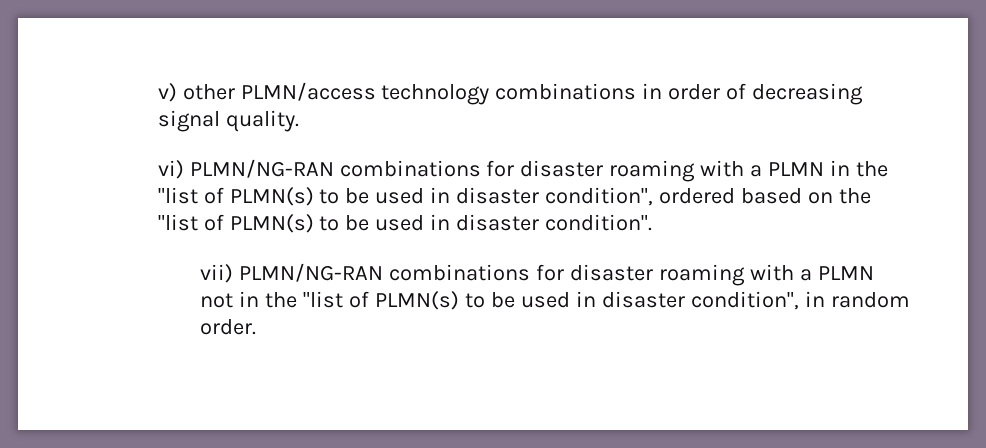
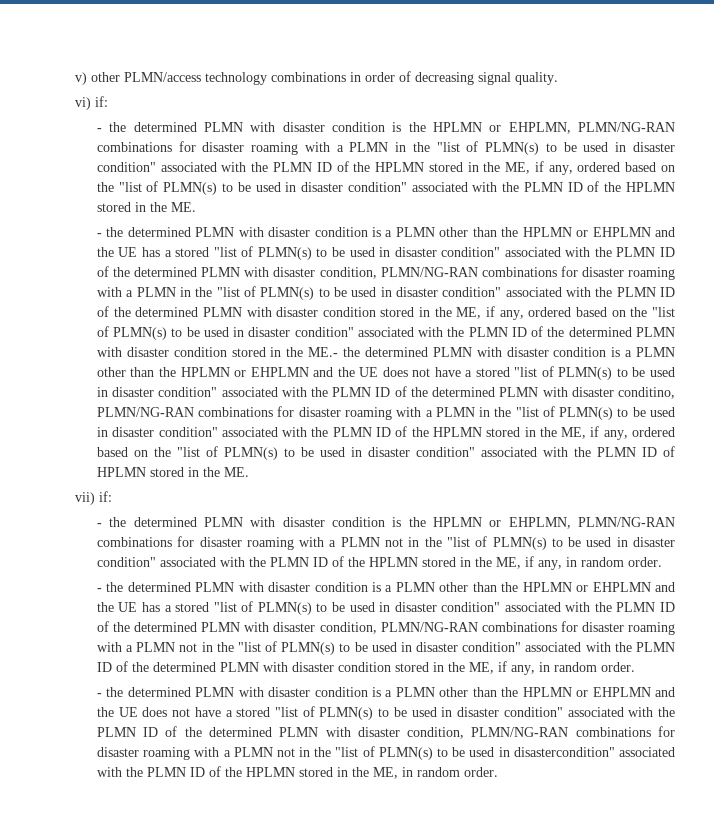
- vi) PLMN/NG-RAN combinations for disaster roaming with a PLMN in the "list of PLMN(s) to be used in disaster condition", ordered based on the "list of PLMN(s) to be used in disaster condition".
- vii) PLMN/NG-RAN combinations for disaster roaming with a PLMN not in the "list of PLMN(s) to be used in disaster condition", in random order.
+ vi) if:
+ - the determined PLMN with disaster condition is the HPLMN or EHPLMN, PLMN/NG-RAN combinations for disaster roaming with a PLMN in the "list of PLMN(s) to be used in disaster condition" associated with the PLMN ID of the HPLMN stored in the ME, if any, ordered based on the "list of PLMN(s) to be used in disaster condition" associated with the PLMN ID of the HPLMN stored in the ME.
+ - the determined PLMN with disaster condition is a PLMN other than the HPLMN or EHPLMN and the UE has a stored "list of PLMN(s) to be used in disaster condition" associated with the PLMN ID of the determined PLMN with disaster condition, PLMN/NG-RAN combinations for disaster roaming with a PLMN in the "list of PLMN(s) to be used in disaster condition" associated with the PLMN ID of the determined PLMN with disaster condition stored in the ME, if any, ordered based on the "list of PLMN(s) to be used in disaster condition" associated with the PLMN ID of the determined PLMN with disaster condition stored in the ME.- the determined PLMN with disaster condition is a PLMN other than the HPLMN or EHPLMN and the UE does not have a stored "list of PLMN(s) to be used in disaster condition" associated with the PLMN ID of the determined PLMN with disaster conditino, PLMN/NG-RAN combinations for disaster roaming with a PLMN in the "list of PLMN(s) to be used in disaster condition" associated with the PLMN ID of the HPLMN stored in the ME, if any, ordered based on the "list of PLMN(s) to be used in disaster condition" associated with the PLMN ID of HPLMN stored in the ME.
+ vii) if:
+ - the determined PLMN with disaster condition is the HPLMN or EHPLMN, PLMN/NG-RAN combinations for disaster roaming with a PLMN not in the "list of PLMN(s) to be used in disaster condition" associated with the PLMN ID of the HPLMN stored in the ME, if any, in random order.
+ - the determined PLMN with disaster condition is a PLMN other than the HPLMN or EHPLMN and the UE has a stored "list of PLMN(s) to be used in disaster condition" associated with the PLMN ID of the determined PLMN with disaster condition, PLMN/NG-RAN combinations for disaster roaming with a PLMN not in the "list of PLMN(s) to be used in disaster condition" associated with the PLMN ID of the determined PLMN with disaster condition stored in the ME, if any, in random order.
+ - the determined PLMN with disaster condition is a PLMN other than the HPLMN or EHPLMN and the UE does not have a stored "list of PLMN(s) to be used in disaster condition" associated with the PLMN ID of the determined PLMN with disaster condition, PLMN/NG-RAN combinations for disaster roaming with a PLMN not in the "list of PLMN(s) to be used in disastercondition" associated with the PLMN ID of the HPLMN stored in the ME, in random order.

